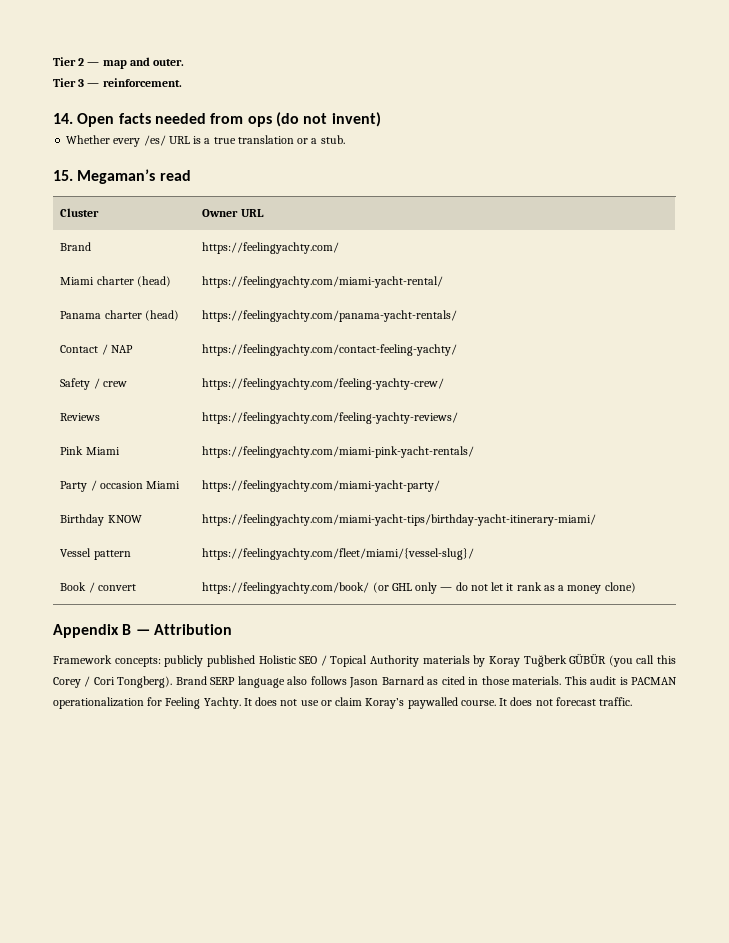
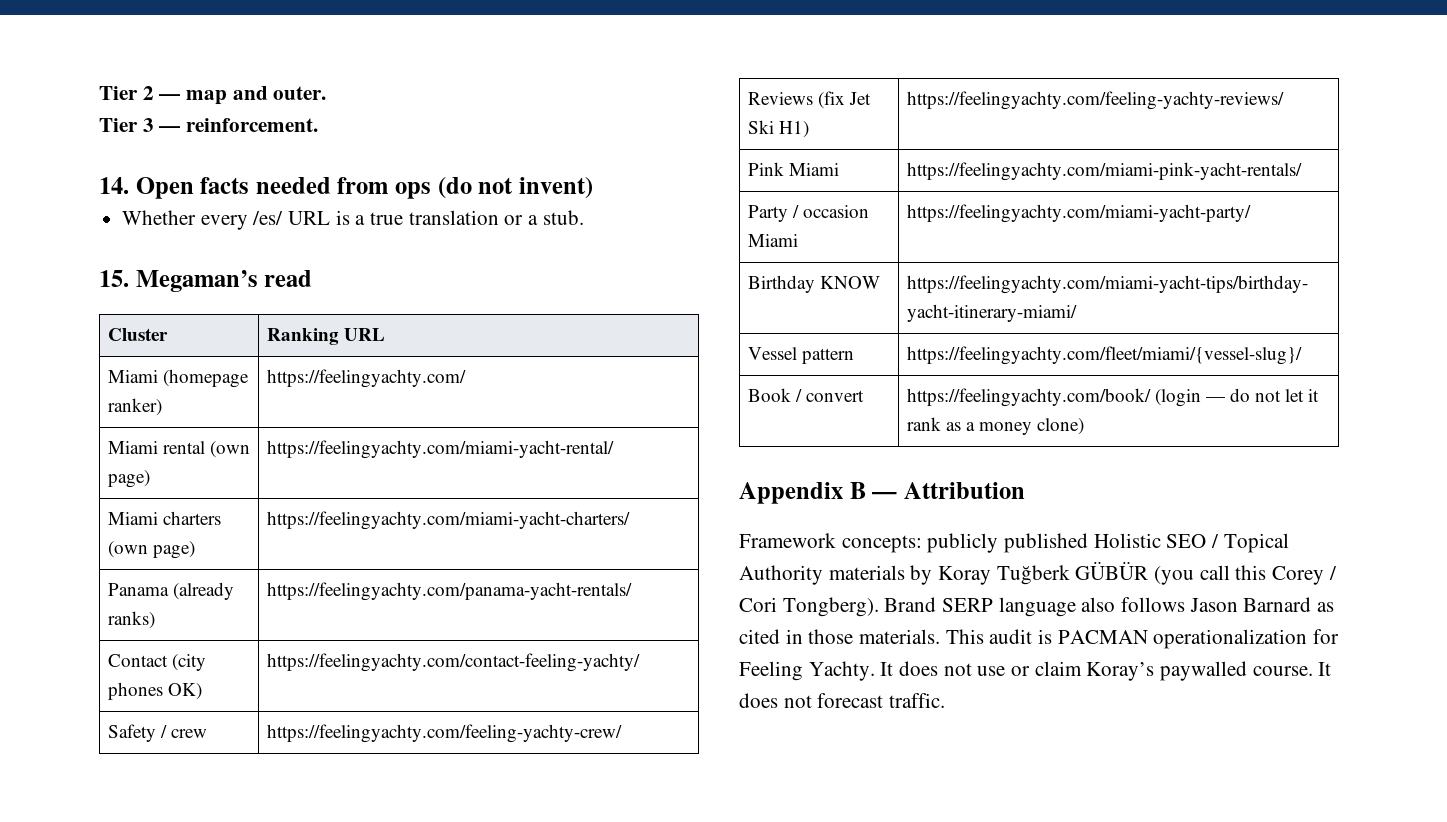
- Cluster | Owner URL
+ Cluster | Ranking URL
- Brand | https://feelingyachty.com/
+ Miami (homepage ranker) | https://feelingyachty.com/
- Miami charter (head) | https://feelingyachty.com/miami-yacht-rental/
+ Miami rental (own page) | https://feelingyachty.com/miami-yacht-rental/
+ Miami charters (own page) | https://feelingyachty.com/miami-yacht-charters/
- Panama charter (head) | https://feelingyachty.com/panama-yacht-rentals/
+ Panama (already ranks) | https://feelingyachty.com/panama-yacht-rentals/
- Contact / NAP | https://feelingyachty.com/contact-feeling-yachty/
+ Contact (city phones OK) | https://feelingyachty.com/contact-feeling-yachty/
- Reviews | https://feelingyachty.com/feeling-yachty-reviews/
+ Reviews (fix Jet Ski H1) | https://feelingyachty.com/feeling-yachty-reviews/
- Book / convert | https://feelingyachty.com/book/ (or GHL only — do not let it rank as a money clone)
+ Book / convert | https://feelingyachty.com/book/ (login — do not let it rank as a money clone)

